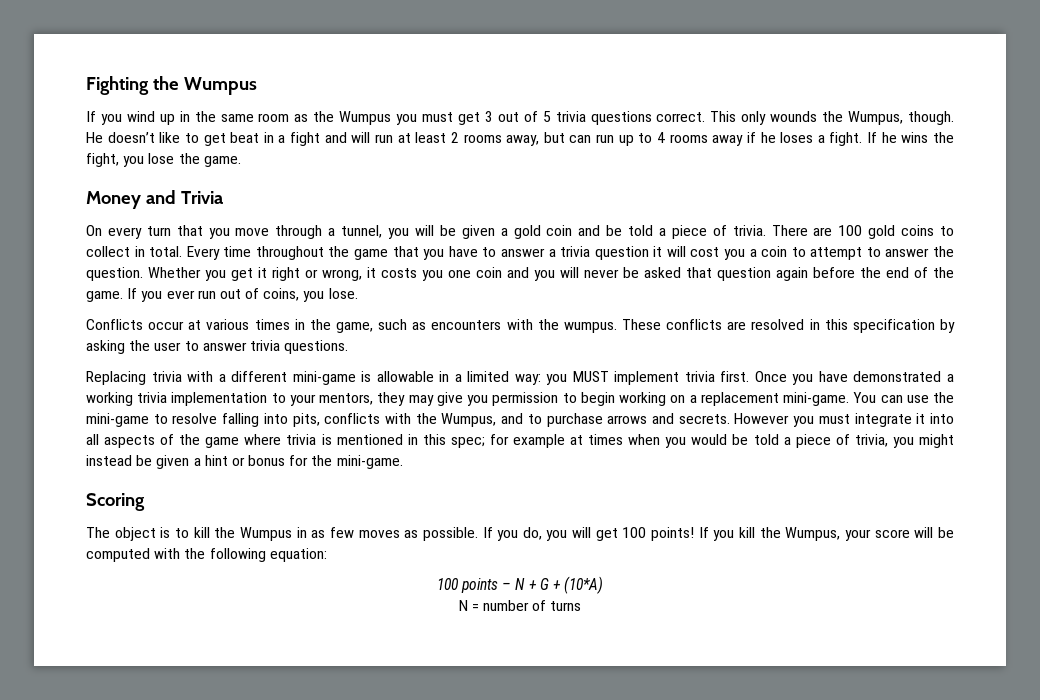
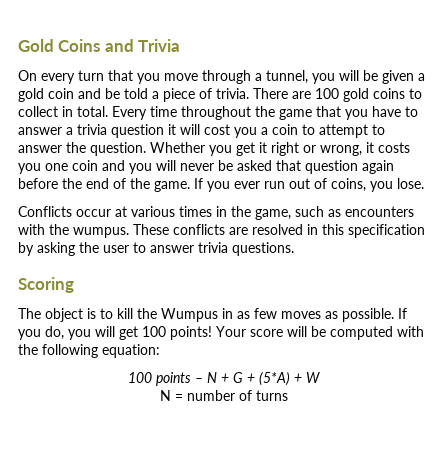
- Fighting the Wumpus
- If you wind up in the same room as the Wumpus you must get 3 out of 5 trivia questions correct. This only wounds the Wumpus, though. He doesn’t like to get beat in a fight and will run at least 2 rooms away, but can run up to 4 rooms away if he loses a fight. If he wins the fight, you lose the game.
- Money and Trivia
+ Gold Coins and Trivia
- Replacing trivia with a different mini-game is allowable in a limited way: you MUST implement trivia first. Once you have demonstrated a working trivia implementation to your mentors, they may give you permission to begin working on a replacement mini-game. You can use the mini-game to resolve falling into pits, conflicts with the Wumpus, and to purchase arrows and secrets. However you must integrate it into all aspects of the game where trivia is mentioned in this spec; for example at times when you would be told a piece of trivia, you might instead be given a hint or bonus for the mini-game.
- If you kill the Wumpus, your score will be computed with the following equation:
+ Your score will be computed with the following equation:
- 100 points – N + G + (10*A)
+ 100 points – N + G + (5*A) + W

